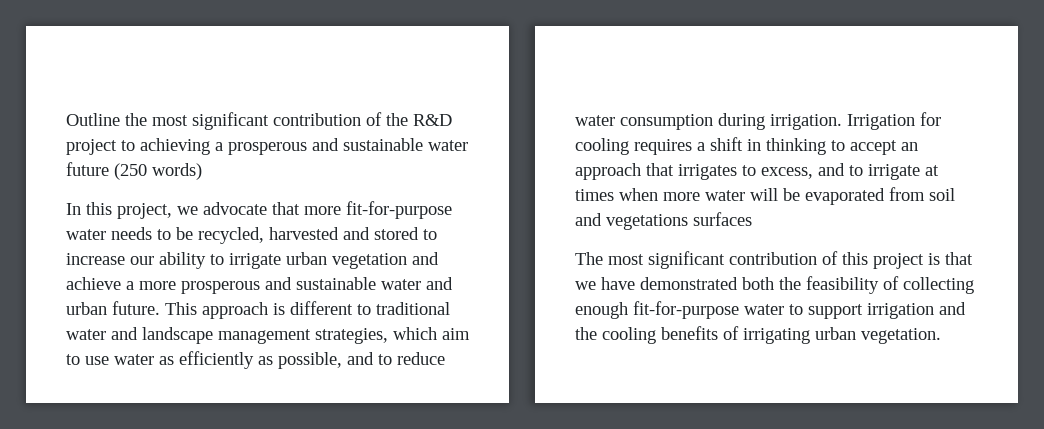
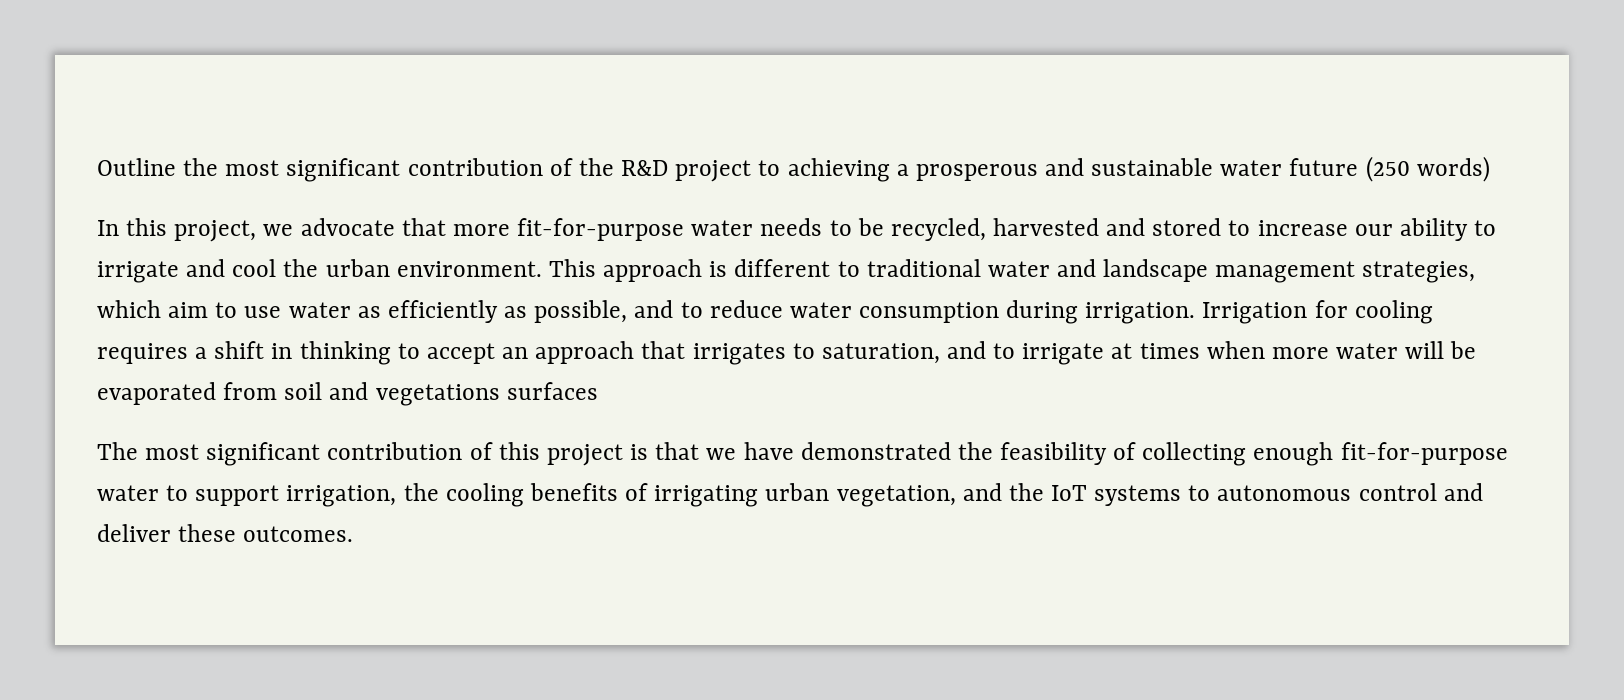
- In this project, we advocate that more fit-for-purpose water needs to be recycled, harvested and stored to increase our ability to irrigate urban vegetation and achieve a more prosperous and sustainable water and urban future.
+ In this project, we advocate that more fit-for-purpose water needs to be recycled, harvested and stored to increase our ability to irrigate and cool the urban environment.
- Irrigation for cooling requires a shift in thinking to accept an approach that irrigates to excess, and to irrigate at times when more water will be evaporated from soil and vegetations surfaces
+ Irrigation for cooling requires a shift in thinking to accept an approach that irrigates to saturation, and to irrigate at times when more water will be evaporated from soil and vegetations surfaces
- The most significant contribution of this project is that we have demonstrated both the feasibility of collecting enough fit-for-purpose water to support irrigation and the cooling benefits of irrigating urban vegetation.
+ The most significant contribution of this project is that we have demonstrated the feasibility of collecting enough fit-for-purpose water to support irrigation, the cooling benefits of irrigating urban vegetation, and the IoT systems to autonomous control and deliver these outcomes.

